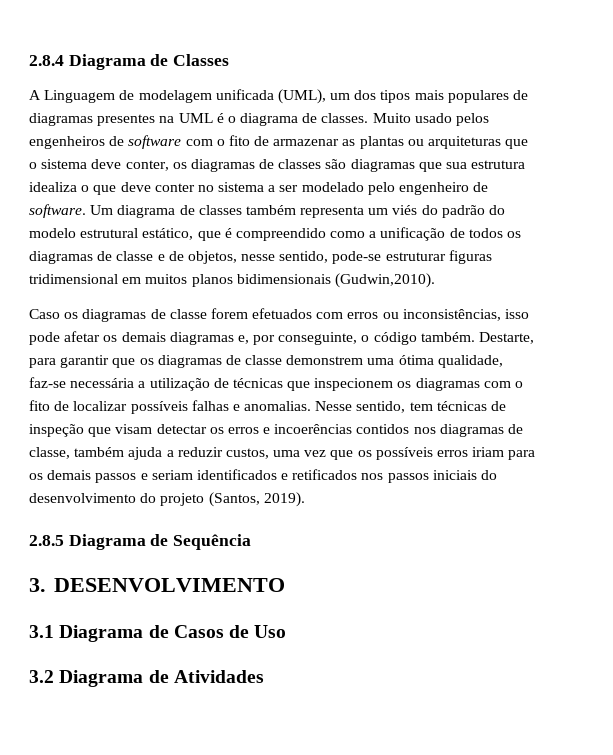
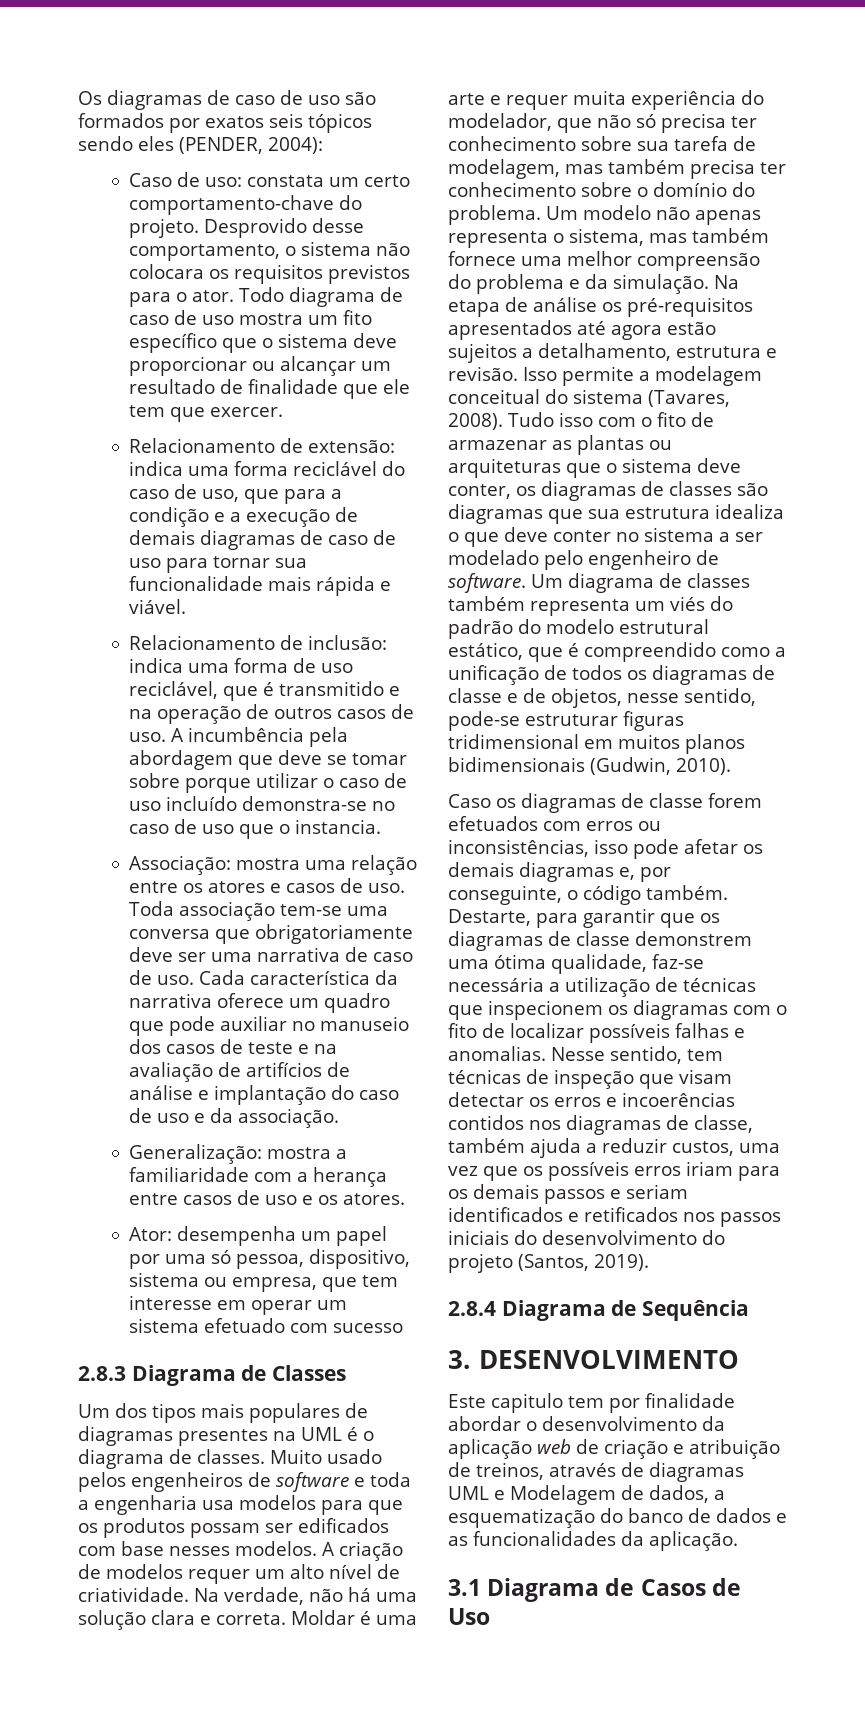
- 2.8.4 Diagrama de Classes
- A Linguagem de modelagem unificada (UML), um dos tipos mais populares de diagramas presentes na UML é o diagrama de classes.
+ Os diagramas de caso de uso são formados por exatos seis tópicos sendo eles (PENDER, 2004):
+ Caso de uso: constata um certo comportamento-chave do projeto. Desprovido desse comportamento, o sistema não colocara os requisitos previstos para o ator. Todo diagrama de caso de uso mostra um fito específico que o sistema deve proporcionar ou alcançar um resultado de finalidade que ele tem que exercer.
+ Relacionamento de extensão: indica uma forma reciclável do caso de uso, que para a condição e a execução de demais diagramas de caso de uso para tornar sua funcionalidade mais rápida e viável.
+ Relacionamento de inclusão: indica uma forma de uso reciclável, que é transmitido e na operação de outros casos de uso. A incumbência pela abordagem que deve se tomar sobre porque utilizar o caso de uso incluído demonstra-se no caso de uso que o instancia.
+ Associação: mostra uma relação entre os atores e casos de uso. Toda associação tem-se uma conversa que obrigatoriamente deve ser uma narrativa de caso de uso. Cada característica da narrativa oferece um quadro que pode auxiliar no manuseio dos casos de teste e na avaliação de artifícios de análise e implantação do caso de uso e da associação.
+ Generalização: mostra a familiaridade com a herança entre casos de uso e os atores.
+ Ator: desempenha um papel por uma só pessoa, dispositivo, sistema ou empresa, que tem interesse em operar um sistema efetuado com sucesso
+ 2.8.3 Diagrama de Classes
+ Um dos tipos mais populares de diagramas presentes na UML é o diagrama de classes.
- Muito usado pelos engenheiros de software com o fito de armazenar as plantas ou arquiteturas que o sistema deve conter, os diagramas de classes são diagramas que sua estrutura idealiza o que deve conter no sistema a ser modelado pelo engenheiro de software.
+ Muito usado pelos engenheiros de software e toda a engenharia usa modelos para que os produtos possam ser edificados com base nesses modelos. A criação de modelos requer um alto nível de criatividade. Na verdade, não há uma solução clara e correta. Moldar é uma arte e requer muita experiência do modelador, que não só precisa ter conhecimento sobre sua tarefa de modelagem, mas também precisa ter conhecimento sobre o domínio do problema. Um modelo não apenas representa o sistema, mas também fornece uma melhor compreensão do problema e da simulação. Na etapa de análise os pré-requisitos apresentados até agora estão sujeitos a detalhamento, estrutura e revisão. Isso permite a modelagem conceitual do sistema (Tavares, 2008). Tudo isso com o fito de armazenar as plantas ou arquiteturas que o sistema deve conter, os diagramas de classes são diagramas que sua estrutura idealiza o que deve conter no sistema a ser modelado pelo engenheiro de software.
- Um diagrama de classes também representa um viés do padrão do modelo estrutural estático, que é compreendido como a unificação de todos os diagramas de classe e de objetos, nesse sentido, pode-se estruturar figuras tridimensional em muitos planos bidimensionais (Gudwin,2010).
+ Um diagrama de classes também representa um viés do padrão do modelo estrutural estático, que é compreendido como a unificação de todos os diagramas de classe e de objetos, nesse sentido, pode-se estruturar figuras tridimensional em muitos planos bidimensionais (Gudwin, 2010).
- 2.8.5 Diagrama de Sequência
+ 2.8.4 Diagrama de Sequência
+ Este capitulo tem por finalidade abordar o desenvolvimento da aplicação web de criação e atribuição de treinos, através de diagramas UML e Modelagem de dados, a esquematização do banco de dados e as funcionalidades da aplicação.
- 3.2 Diagrama de Atividades

